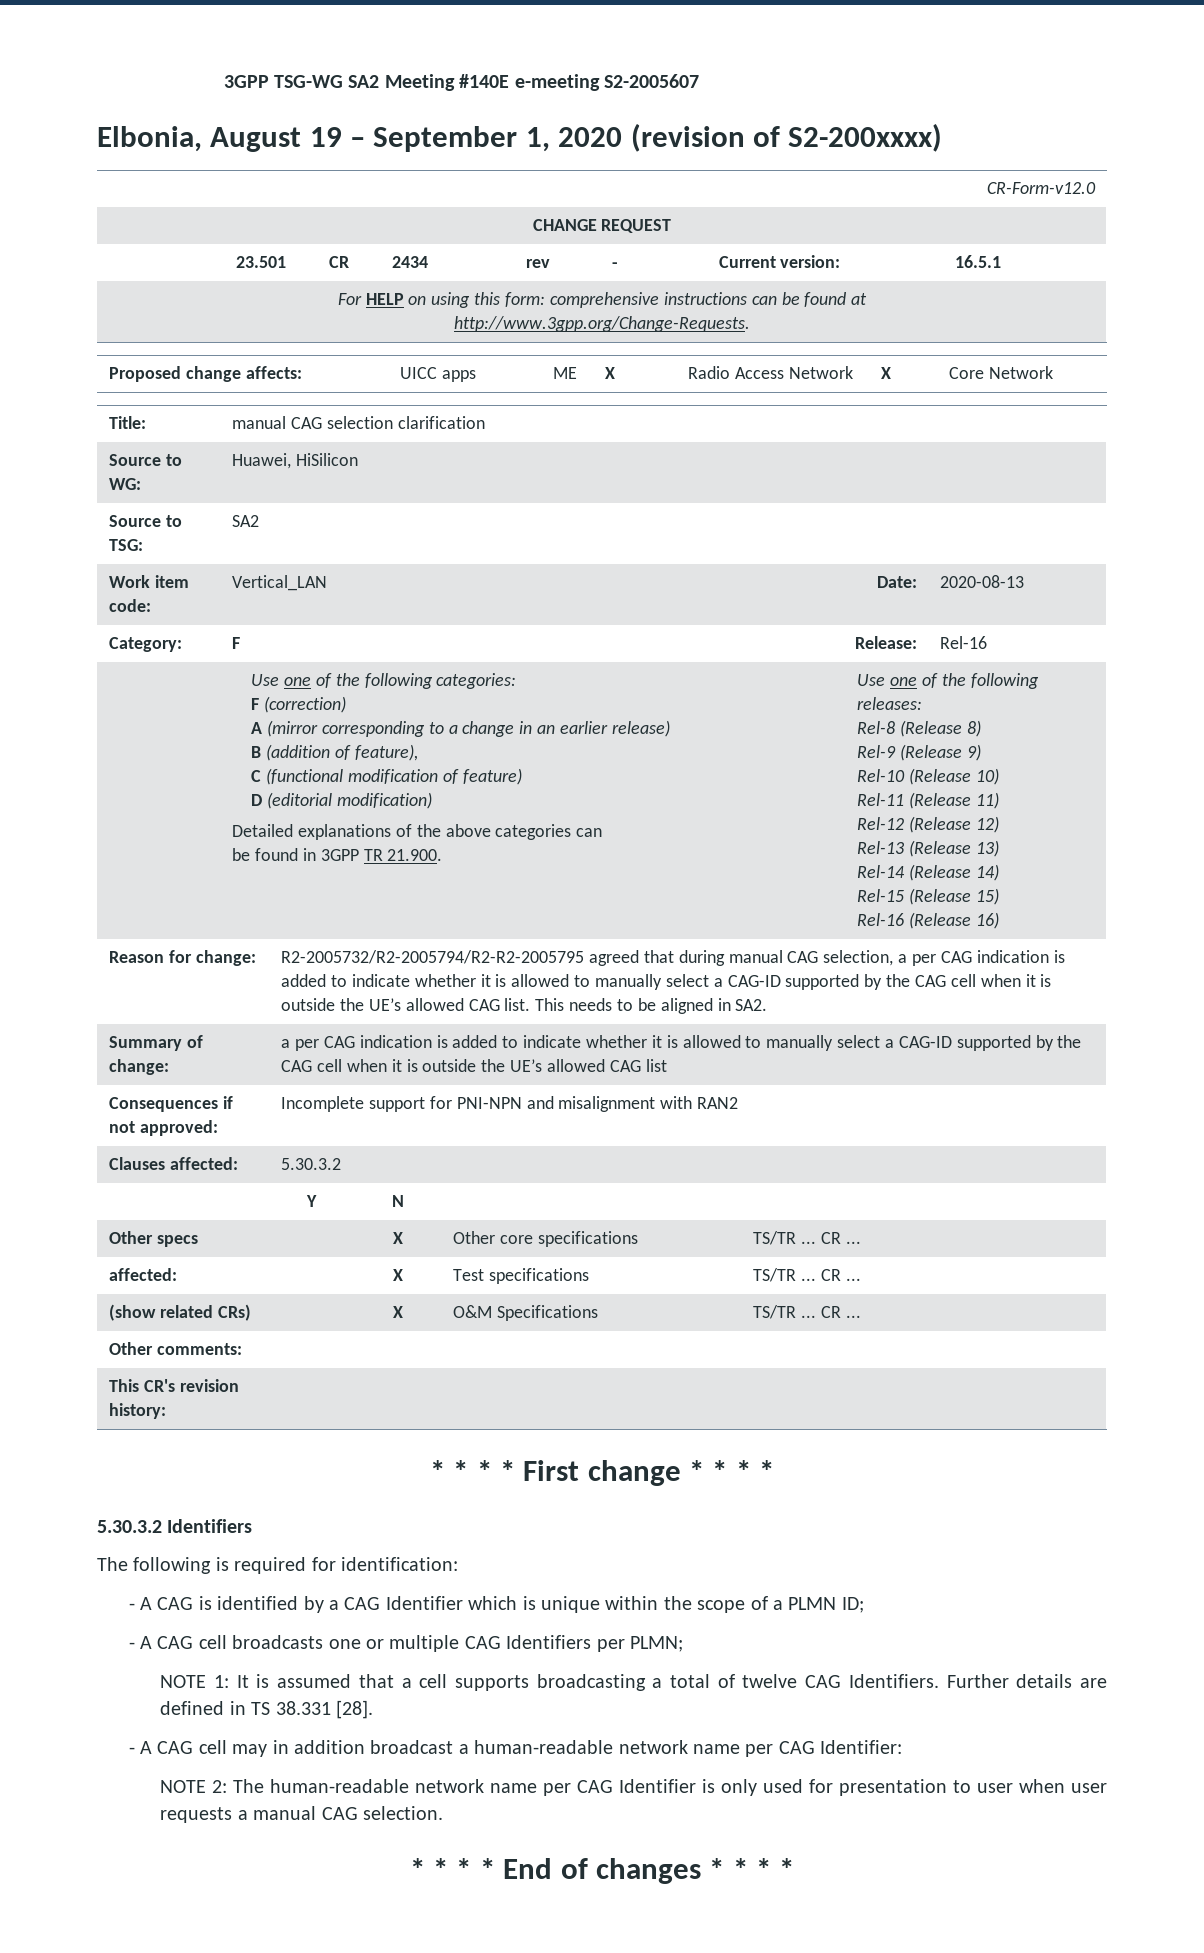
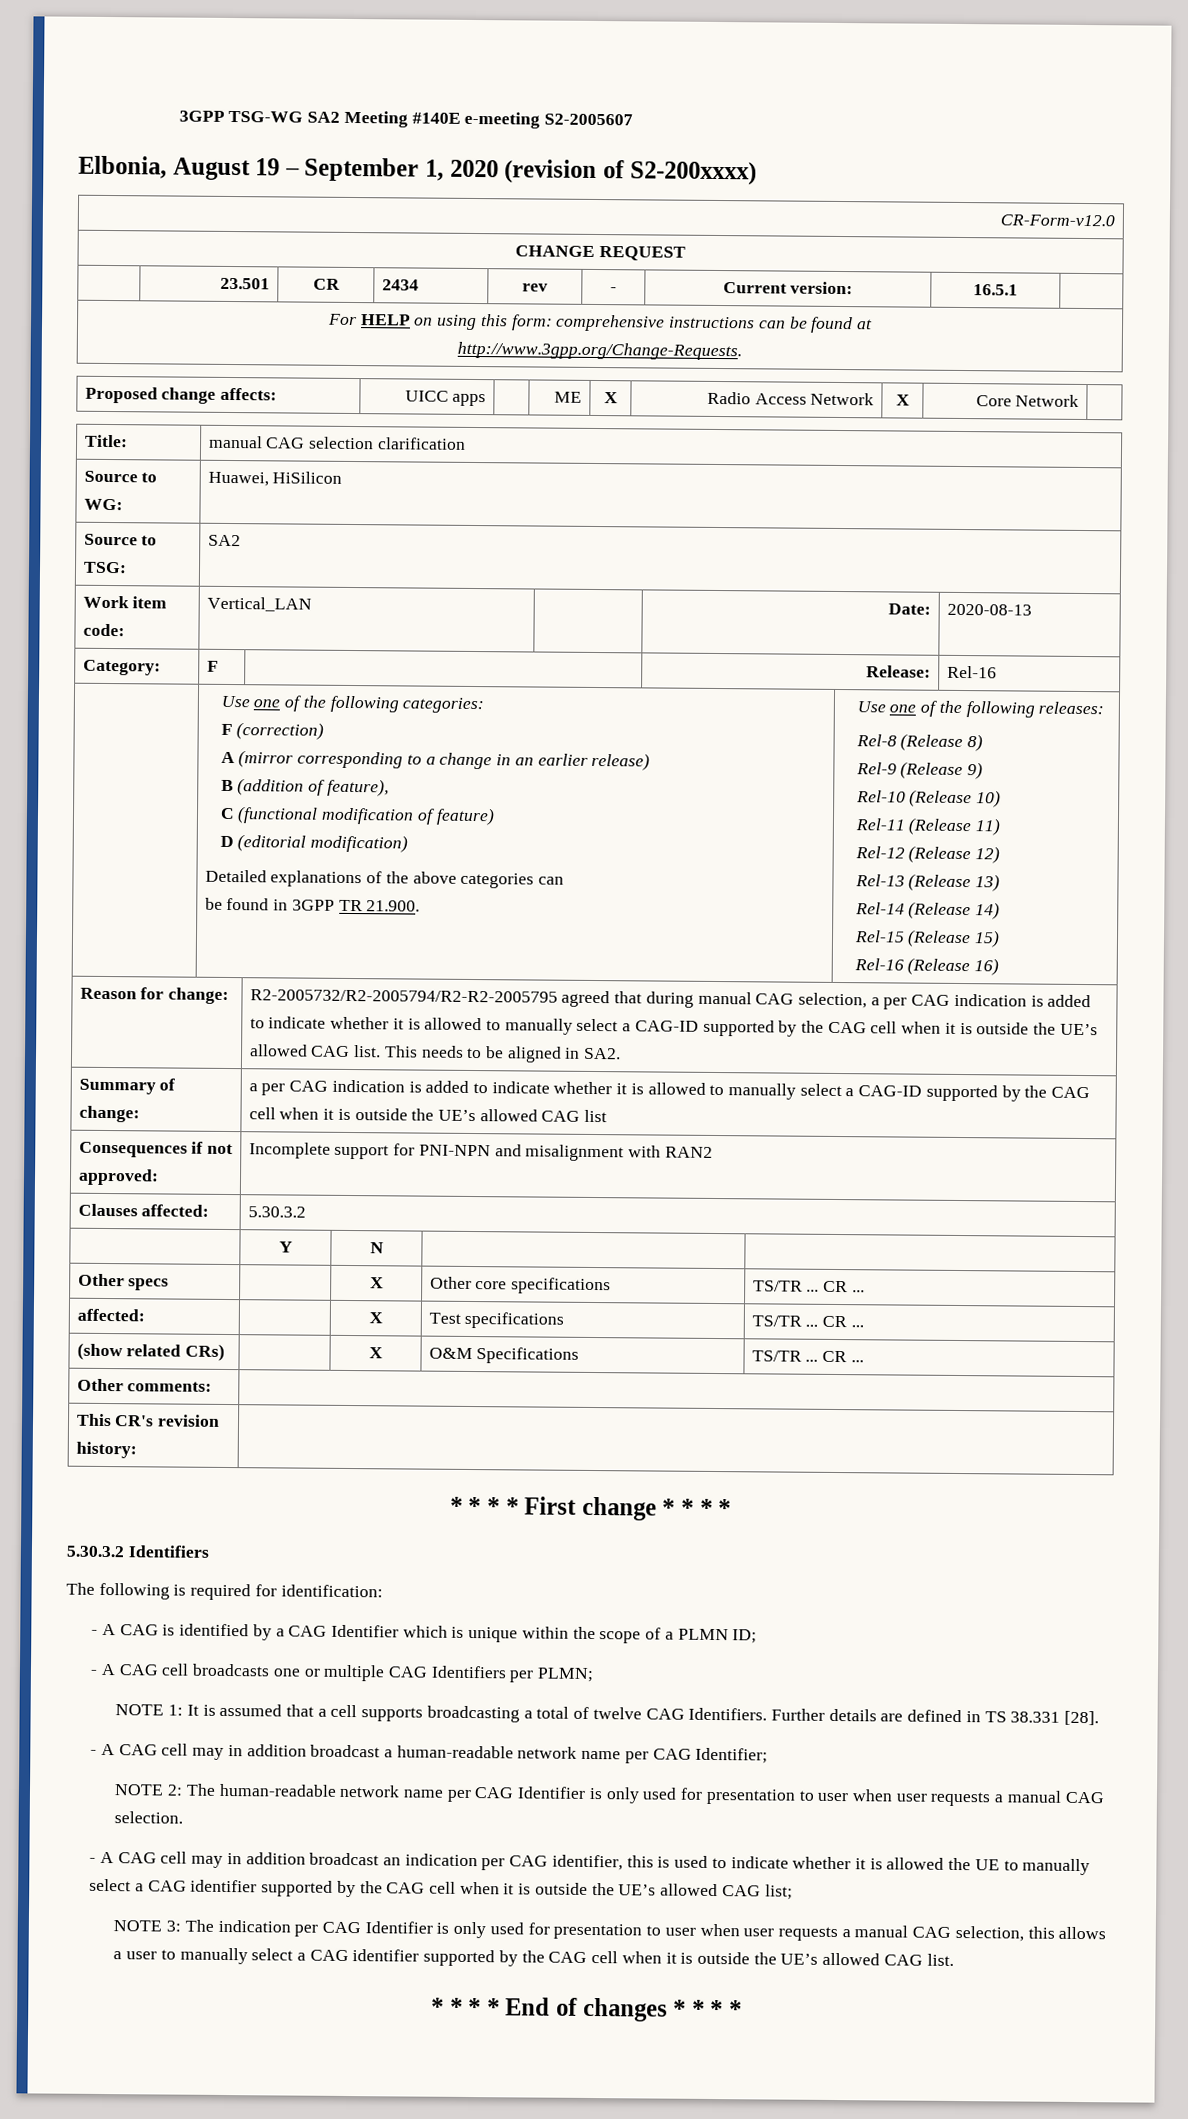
- - A CAG cell may in addition broadcast a human-readable network name per CAG Identifier:
+ - A CAG cell may in addition broadcast a human-readable network name per CAG Identifier;
+ - A CAG cell may in addition broadcast an indication per CAG identifier, this is used to indicate whether it is allowed the UE to manually select a CAG identifier supported by the CAG cell when it is outside the UE’s allowed CAG list;
+ NOTE 3: The indication per CAG Identifier is only used for presentation to user when user requests a manual CAG selection, this allows a user to manually select a CAG identifier supported by the CAG cell when it is outside the UE’s allowed CAG list.

